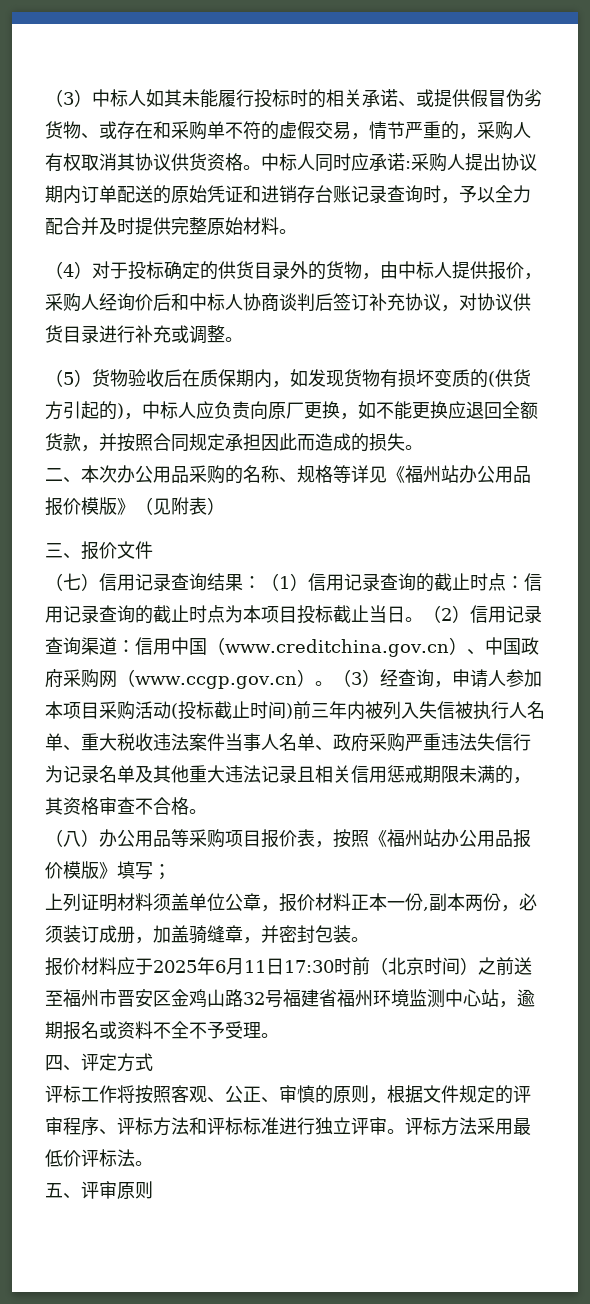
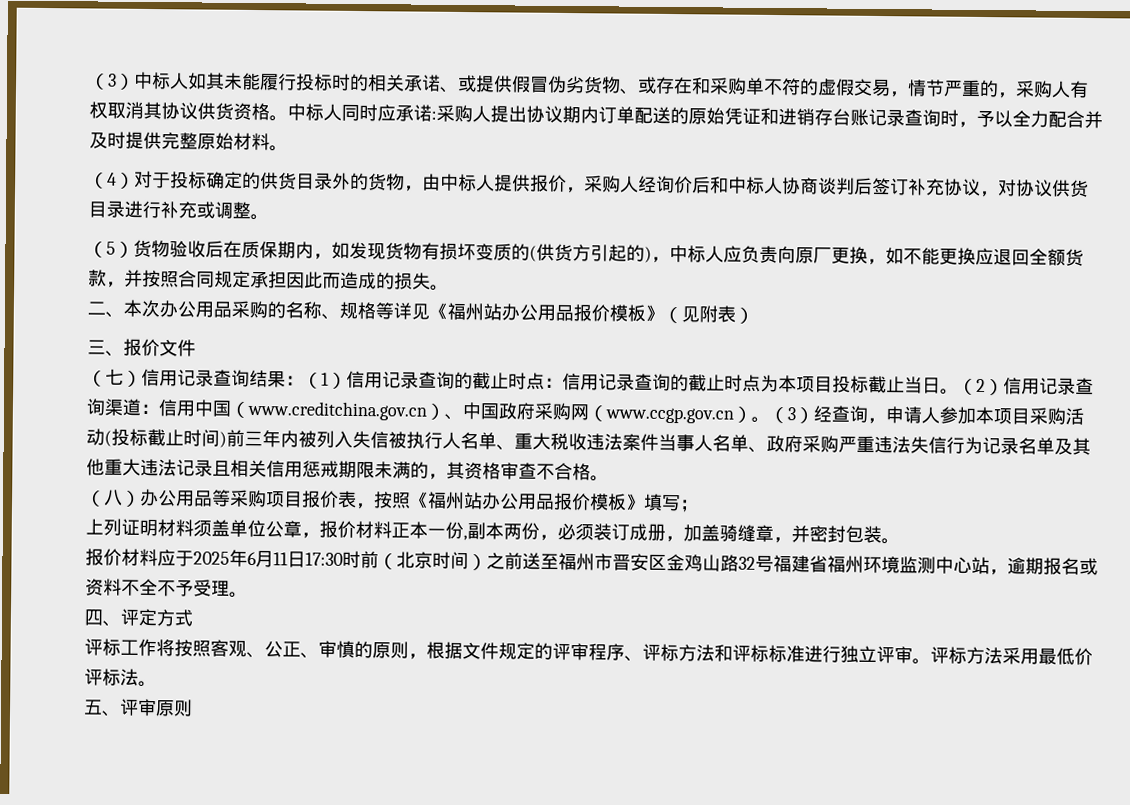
- 二、本次办公用品采购的名称、规格等详见《福州站办公用品报价模版》（见附表）
+ 二、本次办公用品采购的名称、规格等详见《福州站办公用品报价模板》（见附表）
- （八）办公用品等采购项目报价表，按照《福州站办公用品报价模版》填写；
+ （八）办公用品等采购项目报价表，按照《福州站办公用品报价模板》填写；

